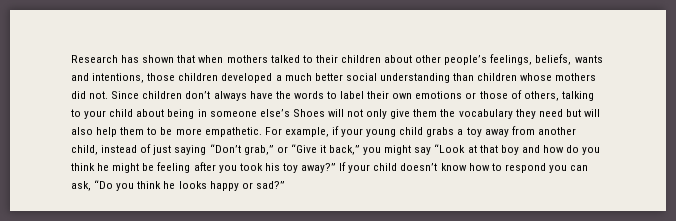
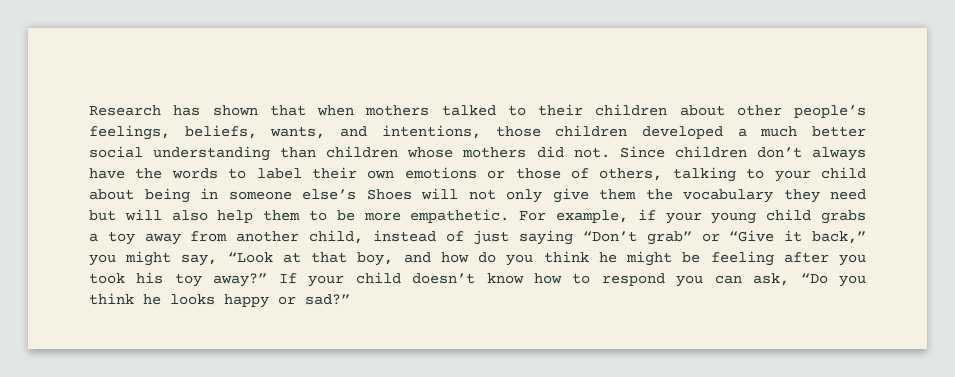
- Research has shown that when mothers talked to their children about other people’s feelings, beliefs, wants and intentions, those children developed a much better social understanding than children whose mothers did not.
+ Research has shown that when mothers talked to their children about other people’s feelings, beliefs, wants, and intentions, those children developed a much better social understanding than children whose mothers did not.
- For example, if your young child grabs a toy away from another child, instead of just saying “Don’t grab,” or “Give it back,” you might say “Look at that boy and how do you think he might be feeling after you took his toy away?”
+ For example, if your young child grabs a toy away from another child, instead of just saying “Don’t grab” or “Give it back,” you might say, “Look at that boy, and how do you think he might be feeling after you took his toy away?”

